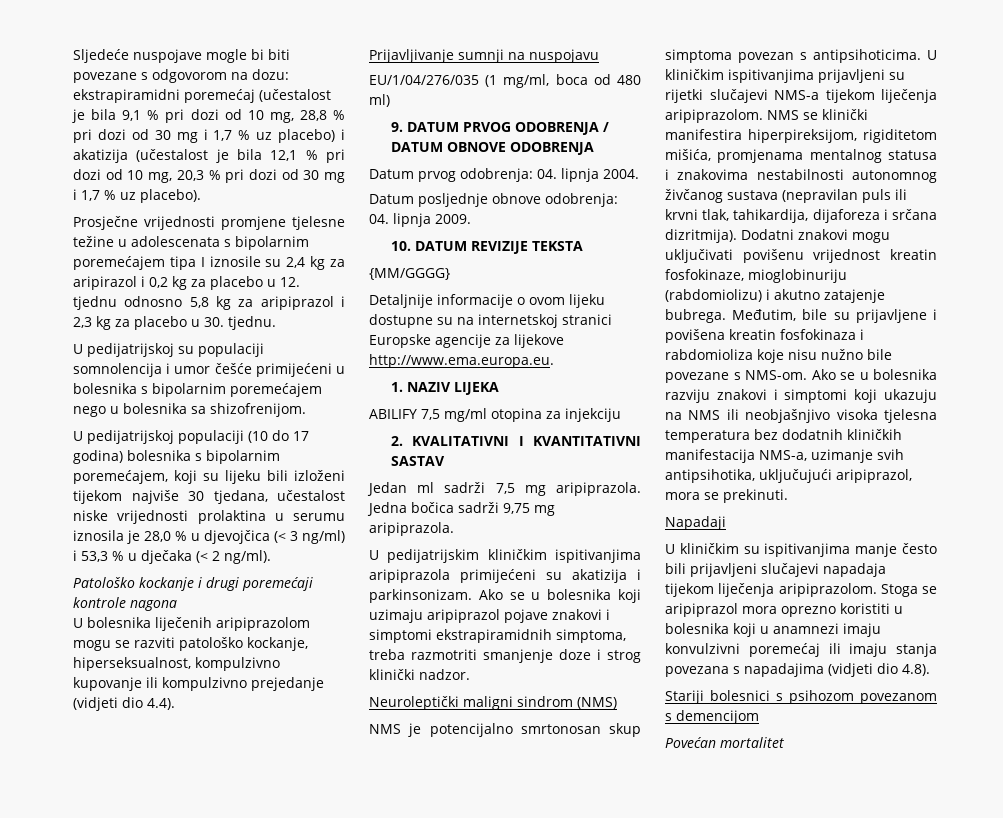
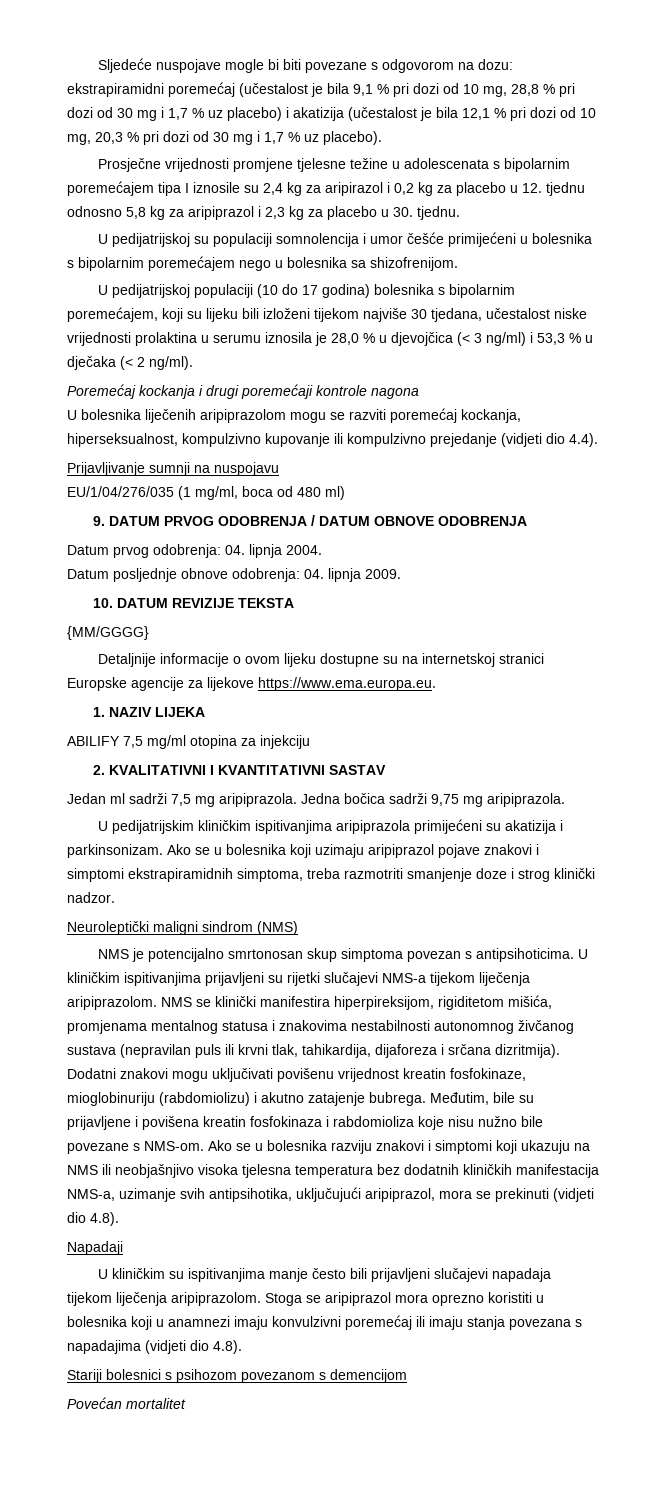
- Patološko kockanje i drugi poremećaji kontrole nagona
+ Poremećaj kockanja i drugi poremećaji kontrole nagona
- U bolesnika liječenih aripiprazolom mogu se razviti patološko kockanje, hiperseksualnost, kompulzivno kupovanje ili kompulzivno prejedanje (vidjeti dio 4.4).
+ U bolesnika liječenih aripiprazolom mogu se razviti poremećaj kockanja, hiperseksualnost, kompulzivno kupovanje ili kompulzivno prejedanje (vidjeti dio 4.4).
- Detaljnije informacije o ovom lijeku dostupne su na internetskoj stranici Europske agencije za lijekove http://www.ema.europa.eu.
+ Detaljnije informacije o ovom lijeku dostupne su na internetskoj stranici Europske agencije za lijekove https://www.ema.europa.eu.
- Ako se u bolesnika razviju znakovi i simptomi koji ukazuju na NMS ili neobjašnjivo visoka tjelesna temperatura bez dodatnih kliničkih manifestacija NMS-a, uzimanje svih antipsihotika, uključujući aripiprazol, mora se prekinuti.
+ Ako se u bolesnika razviju znakovi i simptomi koji ukazuju na NMS ili neobjašnjivo visoka tjelesna temperatura bez dodatnih kliničkih manifestacija NMS-a, uzimanje svih antipsihotika, uključujući aripiprazol, mora se prekinuti (vidjeti dio 4.8).

